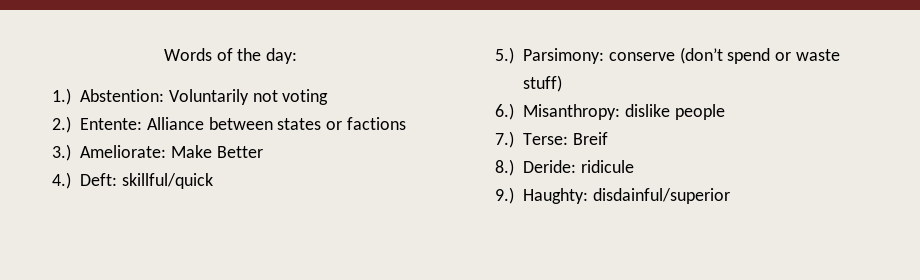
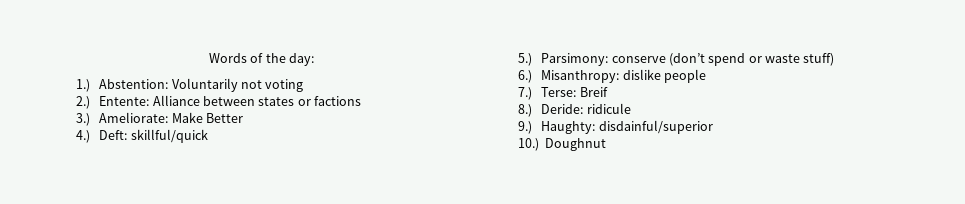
+ 10.) Doughnut

